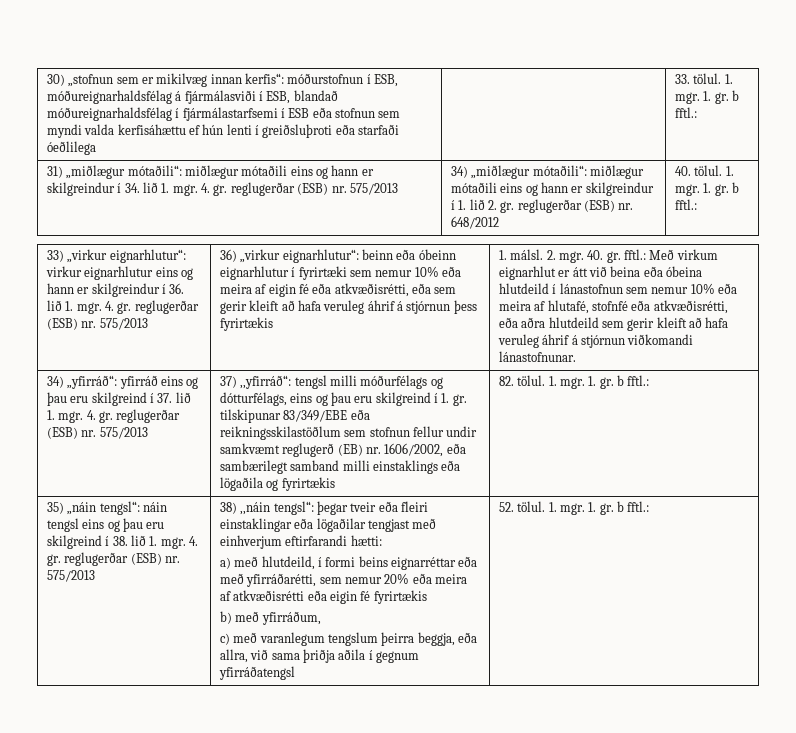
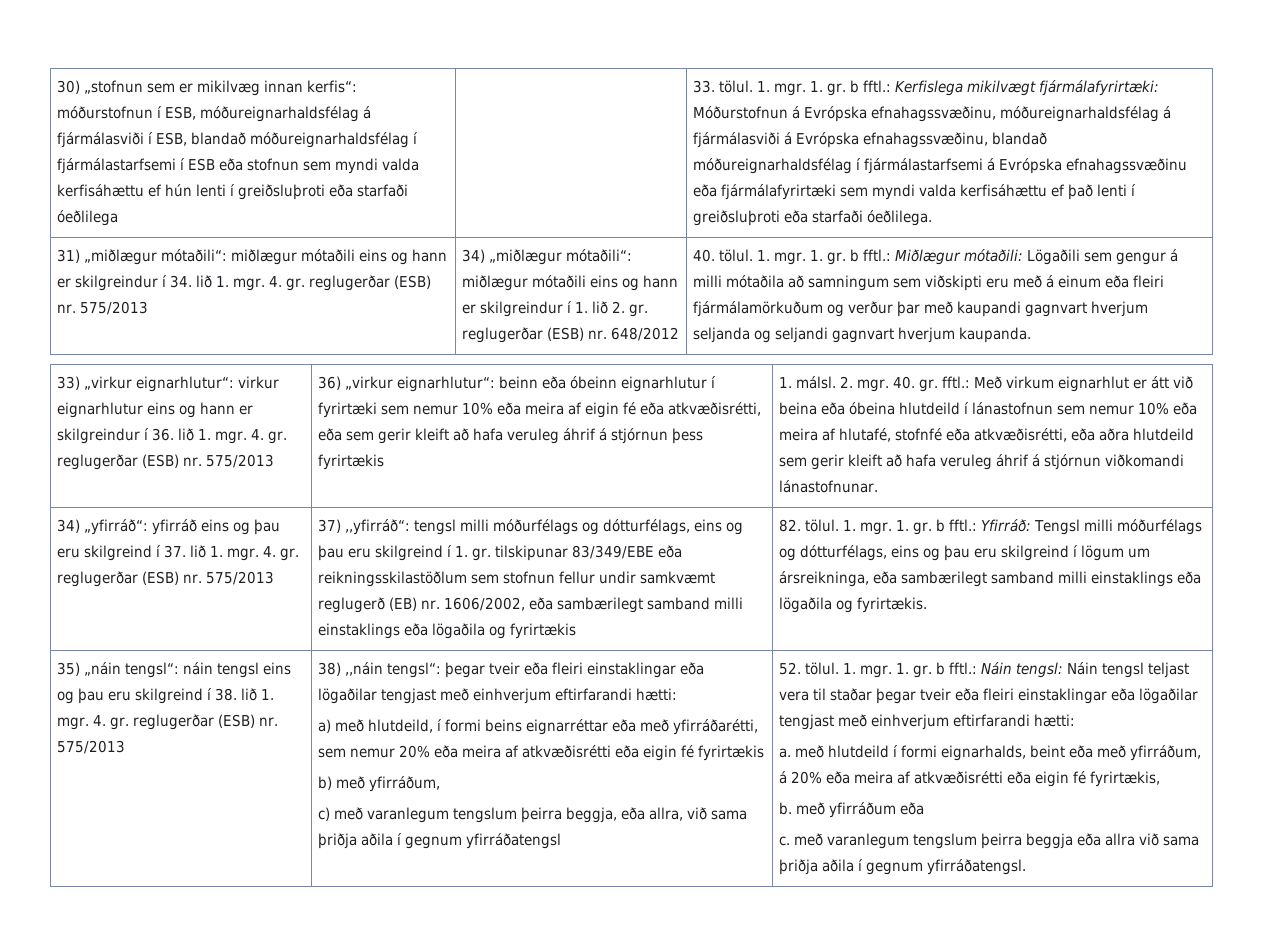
- 33. tölul. 1. mgr. 1. gr. b fftl.:
+ 33. tölul. 1. mgr. 1. gr. b fftl.: Kerfislega mikilvægt fjármálafyrirtæki: Móðurstofnun á Evrópska efnahagssvæðinu, móðureignarhaldsfélag á fjármálasviði á Evrópska efnahagssvæðinu, blandað móðureignarhaldsfélag í fjármálastarfsemi á Evrópska efnahagssvæðinu eða fjármálafyrirtæki sem myndi valda kerfisáhættu ef það lenti í greiðsluþroti eða starfaði óeðlilega.
- 40. tölul. 1. mgr. 1. gr. b fftl.:
+ 40. tölul. 1. mgr. 1. gr. b fftl.: Miðlægur mótaðili: Lögaðili sem gengur á milli mótaðila að samningum sem viðskipti eru með á einum eða fleiri fjármálamörkuðum og verður þar með kaupandi gagnvart hverjum seljanda og seljandi gagnvart hverjum kaupanda.
- 82. tölul. 1. mgr. 1. gr. b fftl.:
+ 82. tölul. 1. mgr. 1. gr. b fftl.: Yfirráð: Tengsl milli móðurfélags og dótturfélags, eins og þau eru skilgreind í lögum um ársreikninga, eða sambærilegt samband milli einstaklings eða lögaðila og fyrirtækis.
- 52. tölul. 1. mgr. 1. gr. b fftl.:
+ 52. tölul. 1. mgr. 1. gr. b fftl.: Náin tengsl: Náin tengsl teljast vera til staðar þegar tveir eða fleiri einstaklingar eða lögaðilar tengjast með einhverjum eftirfarandi hætti:
+ a. með hlutdeild í formi eignarhalds, beint eða með yfirráðum, á 20% eða meira af atkvæðisrétti eða eigin fé fyrirtækis,
+ b. með yfirráðum eða
+ c. með varanlegum tengslum þeirra beggja eða allra við sama þriðja aðila í gegnum yfirráðatengsl.

